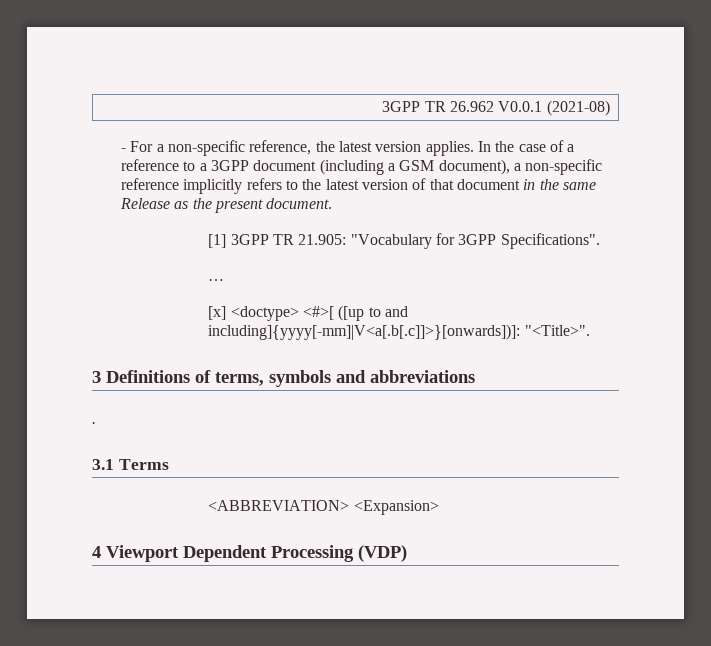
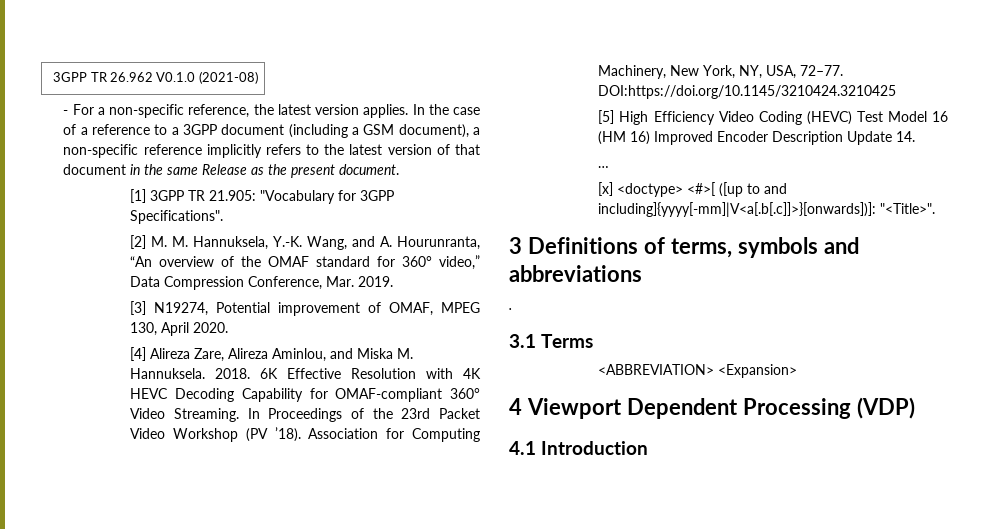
- 3GPP TR 26.962 V0.0.1 (2021-08)
+ 3GPP TR 26.962 V0.1.0 (2021-08)
+ [2] M. M. Hannuksela, Y.-K. Wang, and A. Hourunranta, “An overview of the OMAF standard for 360° video,” Data Compression Conference, Mar. 2019.
+ [3] N19274, Potential improvement of OMAF, MPEG 130, April 2020.
+ [4] Alireza Zare, Alireza Aminlou, and Miska M. Hannuksela. 2018. 6K Effective Resolution with 4K HEVC Decoding Capability for OMAF-compliant 360° Video Streaming. In Proceedings of the 23rd Packet Video Workshop (PV ’18). Association for Computing Machinery, New York, NY, USA, 72–77. DOI:https://doi.org/10.1145/3210424.3210425
+ [5] High Efficiency Video Coding (HEVC) Test Model 16 (HM 16) Improved Encoder Description Update 14.
+ 4.1 Introduction

